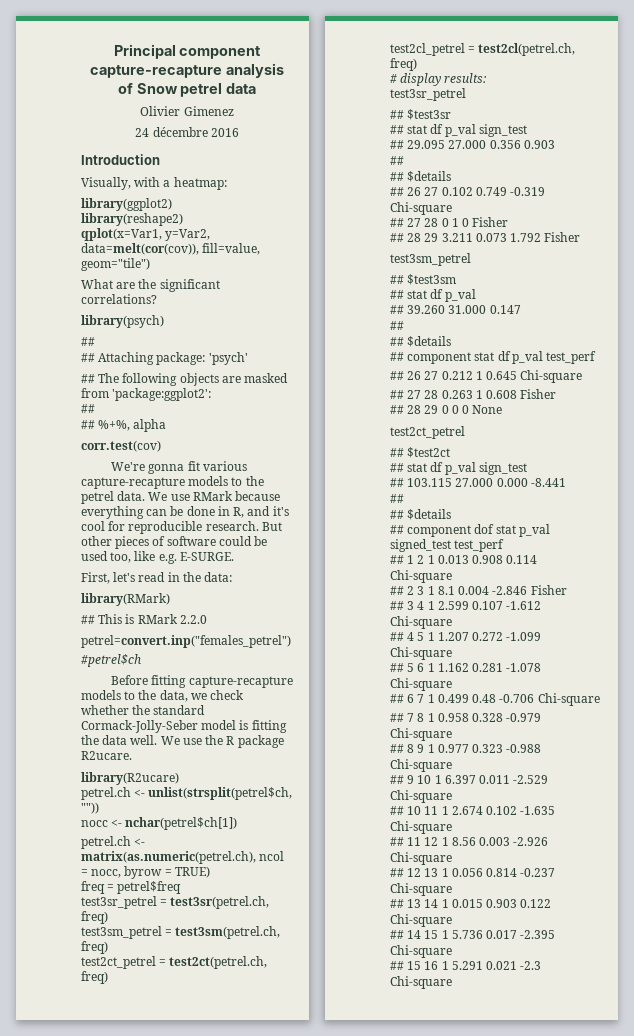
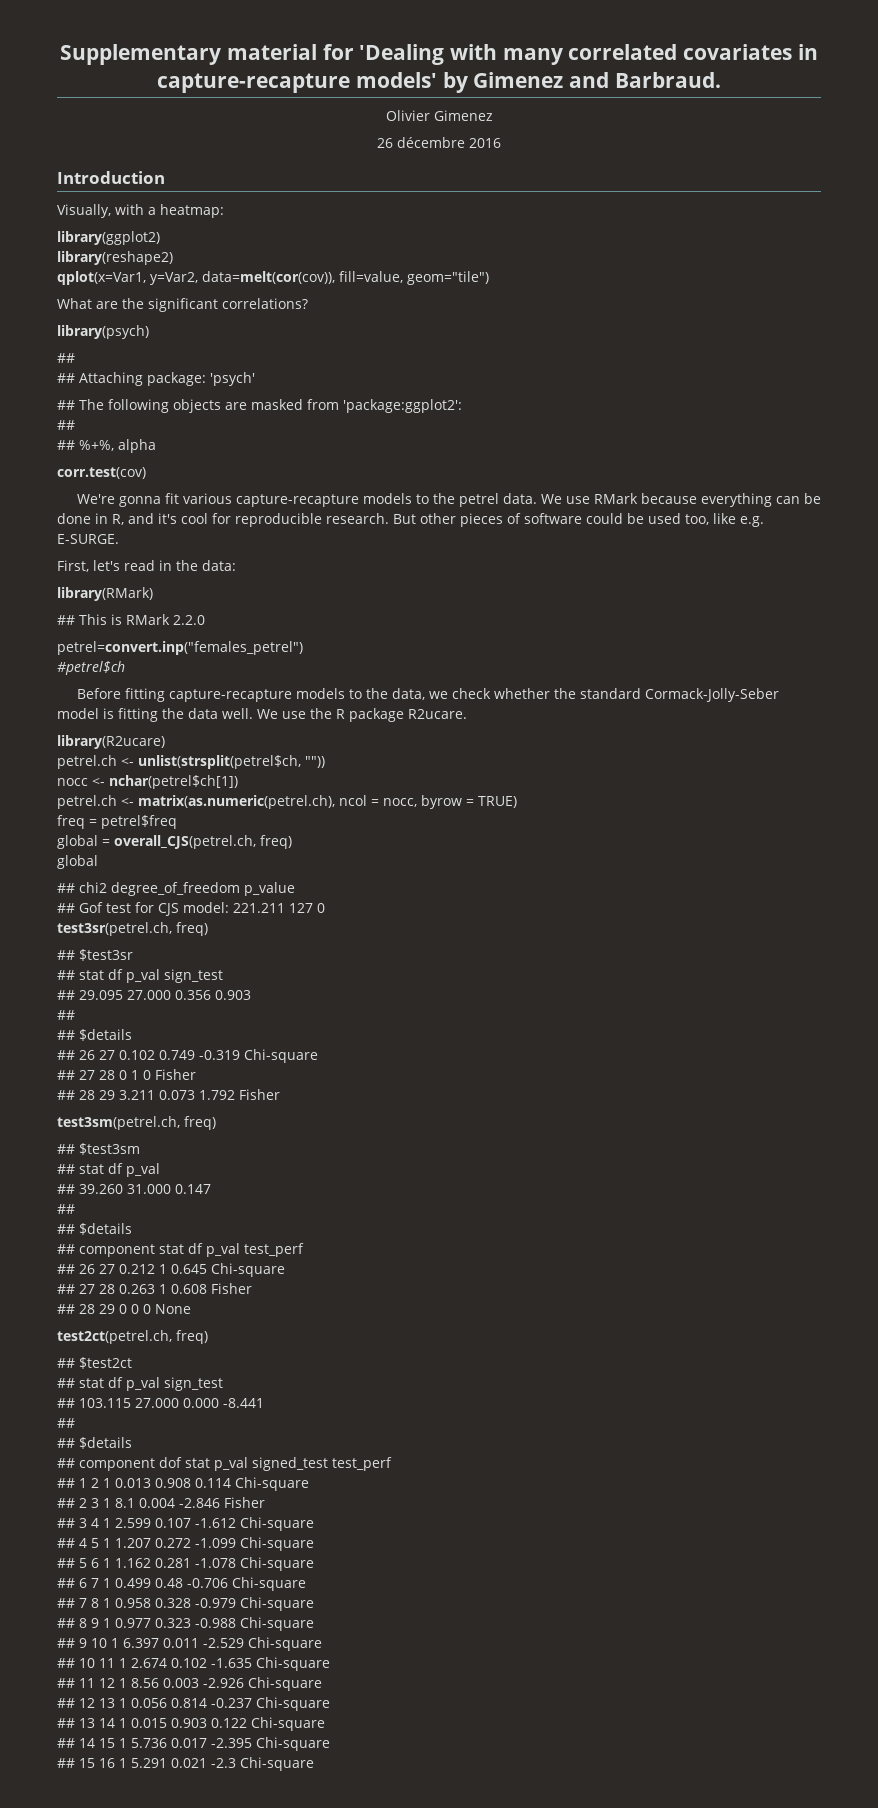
- Principal component capture-recapture analysis of Snow petrel data
+ Supplementary material for 'Dealing with many correlated covariates in capture-recapture models' by Gimenez and Barbraud.
- 24 décembre 2016
+ 26 décembre 2016
- test3sr_petrel = test3sr(petrel.ch, freq)
- test3sm_petrel = test3sm(petrel.ch, freq)
- test2ct_petrel = test2ct(petrel.ch, freq)
- test2cl_petrel = test2cl(petrel.ch, freq)
- # display results:
- test3sr_petrel
+ global = overall_CJS(petrel.ch, freq)
+ global
+ ## chi2 degree_of_freedom p_value
+ ## Gof test for CJS model: 221.211 127 0
+ test3sr(petrel.ch, freq)
  ## 28 29 3.211 0.073 1.792 Fisher
- test3sm_petrel
+ test3sm(petrel.ch, freq)
  ## 28 29 0 0 0 None
- test2ct_petrel
+ test2ct(petrel.ch, freq)

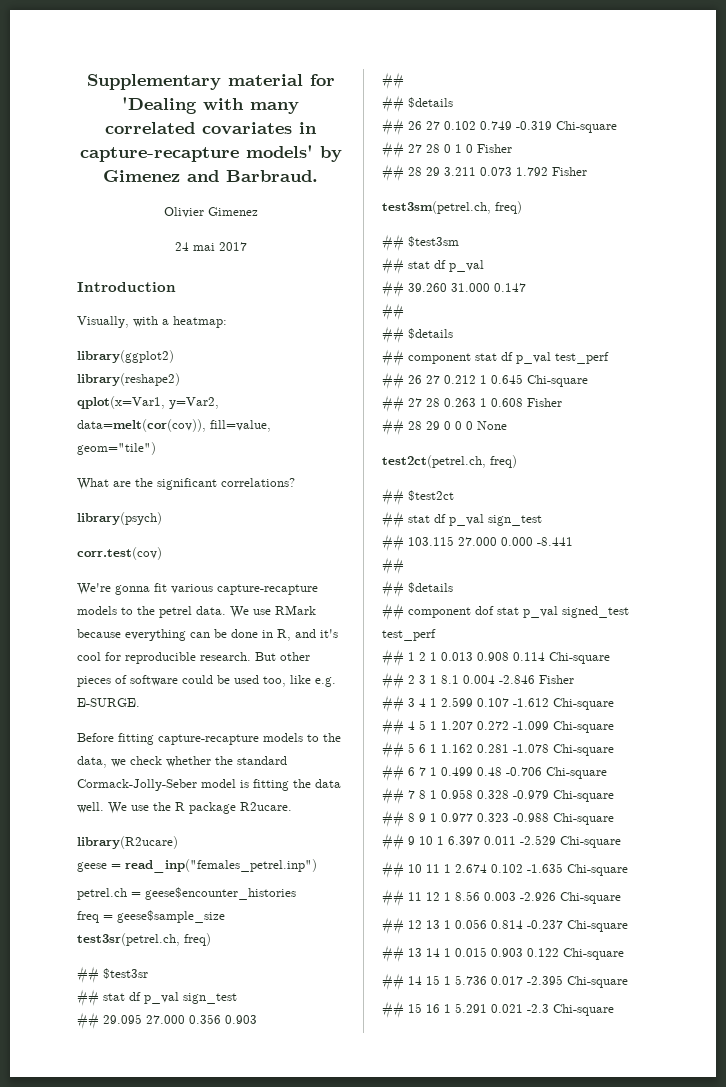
- 26 décembre 2016
+ 24 mai 2017
  library(psych)
- ##
- ## Attaching package: 'psych'
- ## The following objects are masked from 'package:ggplot2':
- ##
- ## %+%, alpha
- First, let's read in the data:
- library(RMark)
- ## This is RMark 2.2.0
- petrel=convert.inp("females_petrel")
- #petrel$ch
- petrel.ch <- unlist(strsplit(petrel$ch, ""))
- nocc <- nchar(petrel$ch[1])
- petrel.ch <- matrix(as.numeric(petrel.ch), ncol = nocc, byrow = TRUE)
- freq = petrel$freq
- global = overall_CJS(petrel.ch, freq)
- global
- ## chi2 degree_of_freedom p_value
- ## Gof test for CJS model: 221.211 127 0
+ geese = read_inp("females_petrel.inp")
+ petrel.ch = geese$encounter_histories
+ freq = geese$sample_size

